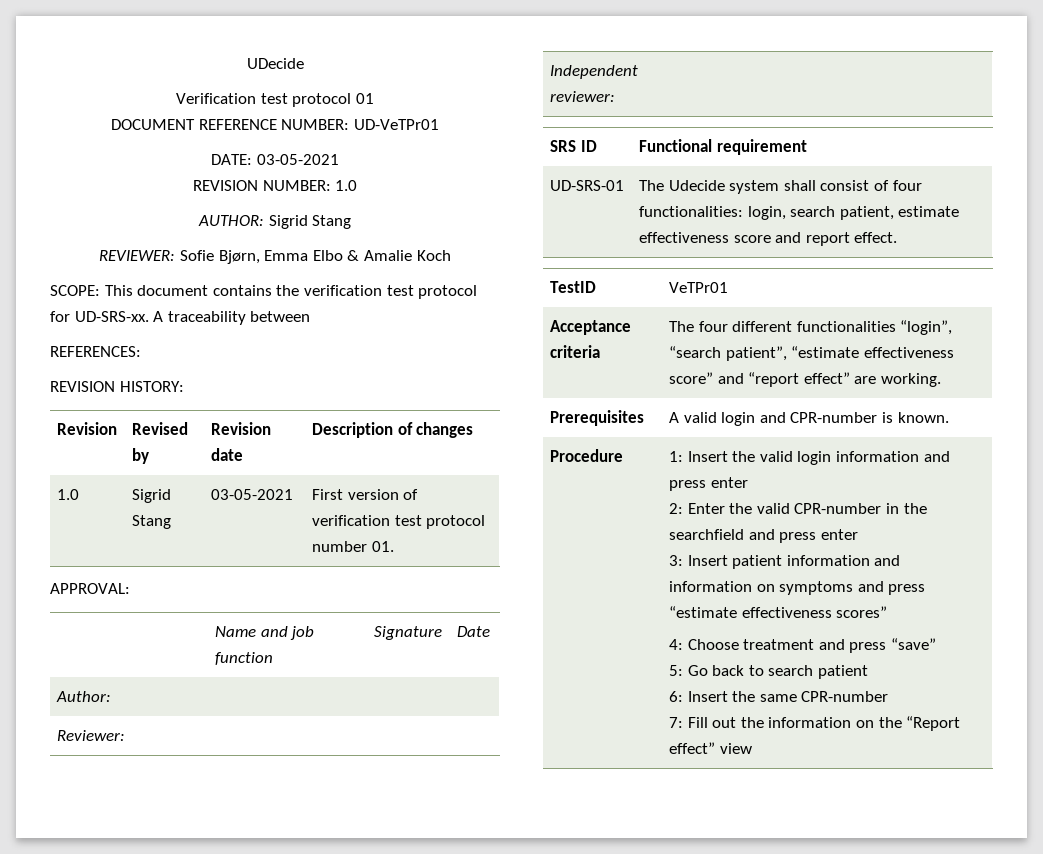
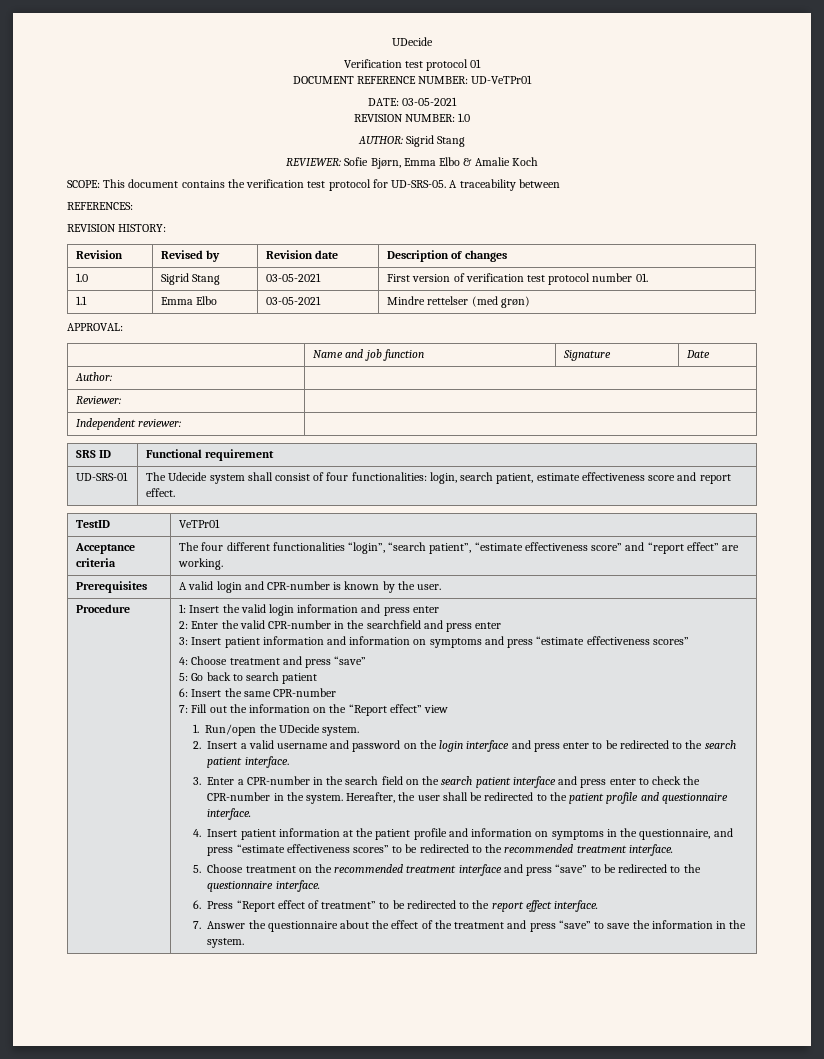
- SCOPE: This document contains the verification test protocol for UD-SRS-xx.
+ SCOPE: This document contains the verification test protocol for UD-SRS-05.
+ 1.1 | Emma Elbo | 03-05-2021 | Mindre rettelser (med grøn)
- Prerequisites | A valid login and CPR-number is known.
+ Prerequisites | A valid login and CPR-number is known by the user.
+ 1. Run/open the UDecide system.
+ 2. Insert a valid username and password on the login interface and press enter to be redirected to the search patient interface.
+ 3. Enter a CPR-number in the search field on the search patient interface and press enter to check the CPR-number in the system. Hereafter, the user shall be redirected to the patient profile and questionnaire interface.
+ 4. Insert patient information at the patient profile and information on symptoms in the questionnaire, and press “estimate effectiveness scores” to be redirected to the recommended treatment interface.
+ 5. Choose treatment on the recommended treatment interface and press “save” to be redirected to the questionnaire interface.
+ 6. Press “Report effect of treatment” to be redirected to the report effect interface.
+ 7. Answer the questionnaire about the effect of the treatment and press “save” to save the information in the system.

